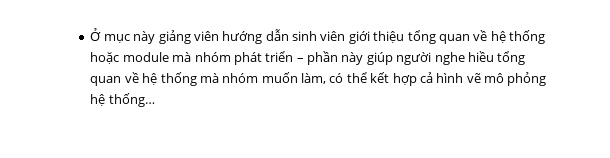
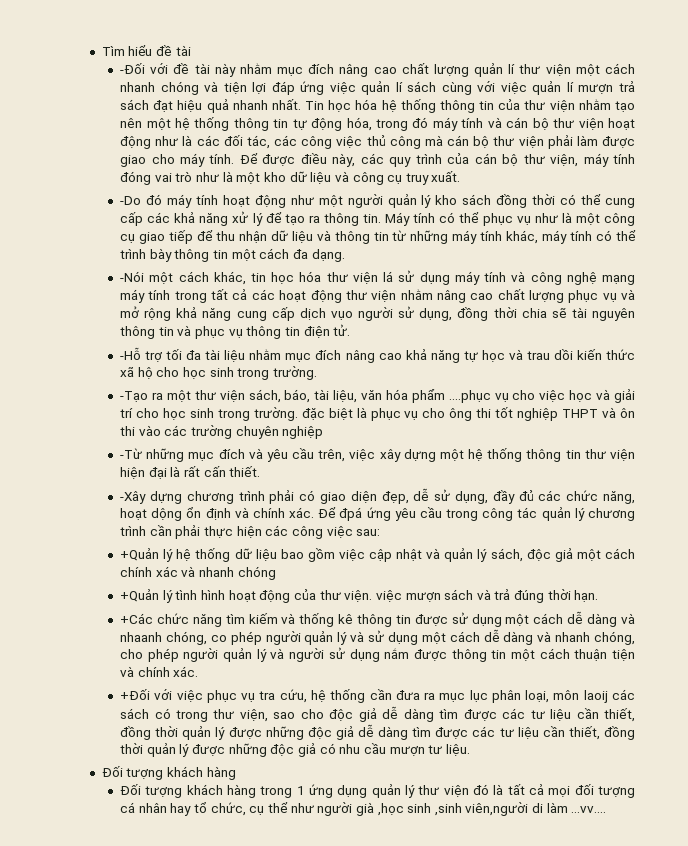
- Ở mục này giảng viên hướng dẫn sinh viên giới thiệu tổng quan về hệ thống hoặc module mà nhóm phát triển – phần này giúp người nghe hiều tổng quan về hệ thống mà nhóm muốn làm, có thể kết hợp cả hình vẽ mô phỏng hệ thống…
+ Tìm hiểu đề tài
+ -Đối với đề tài này nhằm mục đích nâng cao chất lượng quản lí thư viện một cách nhanh chóng và tiện lợi đáp ứng việc quản lí sách cùng với việc quản lí mượn trả sách đạt hiệu quả nhanh nhất. Tin học hóa hệ thống thông tin của thư viện nhằm tạo nên một hệ thống thông tin tự động hóa, trong đó máy tính và cán bộ thư viện hoạt động như là các đối tác, các công việc thủ công mà cán bộ thư viện phải làm được giao cho máy tính. Để được điều này, các quy trình của cán bộ thư viện, máy tính đóng vai trò như là một kho dữ liệu và công cụ truy xuất.
+ -Do đó máy tính hoạt động như một người quản lý kho sách đồng thời có thể cung cấp các khả năng xử lý để tạo ra thông tin. Máy tính có thể phục vụ như là một công cụ giao tiếp để thu nhận dữ liệu và thông tin từ những máy tính khác, máy tính có thể trình bày thông tin một cách đa dạng.
+ -Nói một cách khác, tin học hóa thư viện lá sử dụng máy tính và công nghệ mạng máy tính trong tất cả các hoạt động thư viện nhằm nâng cao chất lượng phục vụ và mở rộng khả năng cung cấp dịch vụo người sử dụng, đồng thời chia sẽ tài nguyên thông tin và phục vụ thông tin điện tử.
+ -Hỗ trợ tối đa tài liệu nhằm mục đích nâng cao khả năng tự học và trau dồi kiến thức xã hộ cho học sinh trong trường.
+ -Tạo ra một thư viện sách, báo, tài liệu, văn hóa phẩm ….phục vụ cho việc học và giải trí cho học sinh trong trường. đặc biệt là phục vụ cho ông thi tốt nghiệp THPT và ôn thi vào các trường chuyên nghiệp
+ -Từ những mục đích và yêu cầu trên, việc xây dựng một hệ thống thông tin thư viện hiện đại là rất cấn thiết.
+ -Xây dựng chương trình phải có giao diện đẹp, dễ sử dụng, đầy đủ các chức năng, hoạt dộng ổn định và chính xác. Để đpá ứng yêu cầu trong công tác quản lý chương trình cần phải thực hiện các công việc sau:
+ +Quản lý hệ thống dữ liệu bao gồm việc cập nhật và quản lý sách, độc giả một cách chính xác và nhanh chóng
+ +Quản lý tình hình hoạt động của thư viện. việc mượn sách và trả đúng thời hạn.
+ +Các chức năng tìm kiếm và thống kê thông tin được sử dụng một cách dễ dàng và nhaanh chóng, co phép người quản lý và sử dụng một cách dễ dàng và nhanh chóng, cho phép người quản lý và người sử dụng nắm được thông tin một cách thuận tiện và chính xác.
+ +Đối với việc phục vụ tra cứu, hệ thống cần đưa ra mục lục phân loại, môn laoij các sách có trong thư viện, sao cho độc giả dễ dàng tìm được các tư liệu cần thiết, đồng thời quản lý được những độc giả dễ dàng tìm được các tư liệu cần thiết, đồng thời quản lý được những độc giả có nhu cầu mượn tư liệu.
+ Đối tượng khách hàng
+ Đối tượng khách hàng trong 1 ứng dụng quản lý thư viện đó là tất cả mọi đối tượng cá nhân hay tổ chức, cụ thể như người già ,học sinh ,sinh viên,người di làm …vv….

